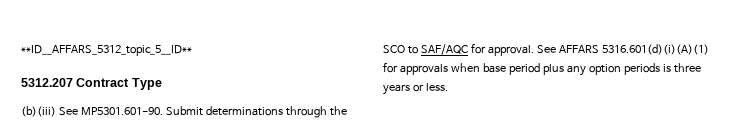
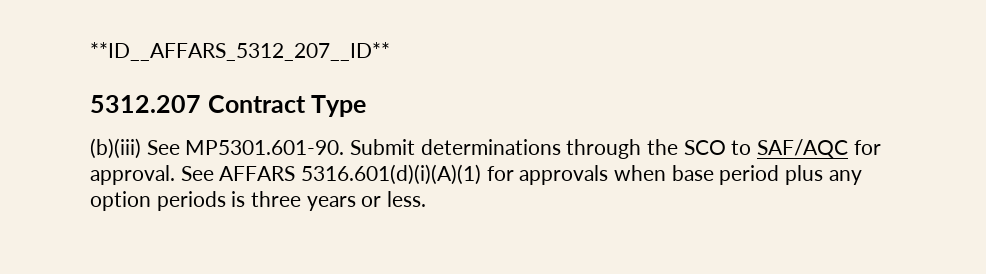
- **ID__AFFARS_5312_topic_5__ID**
+ **ID__AFFARS_5312_207__ID**

